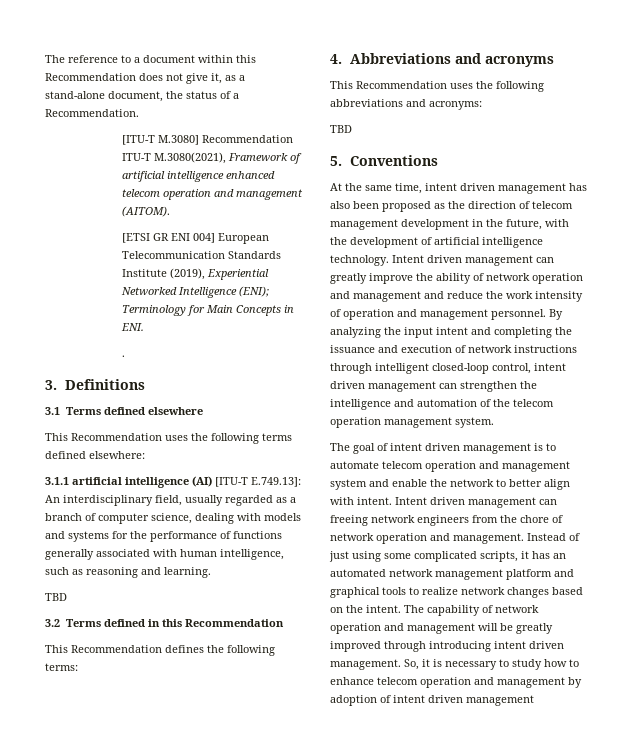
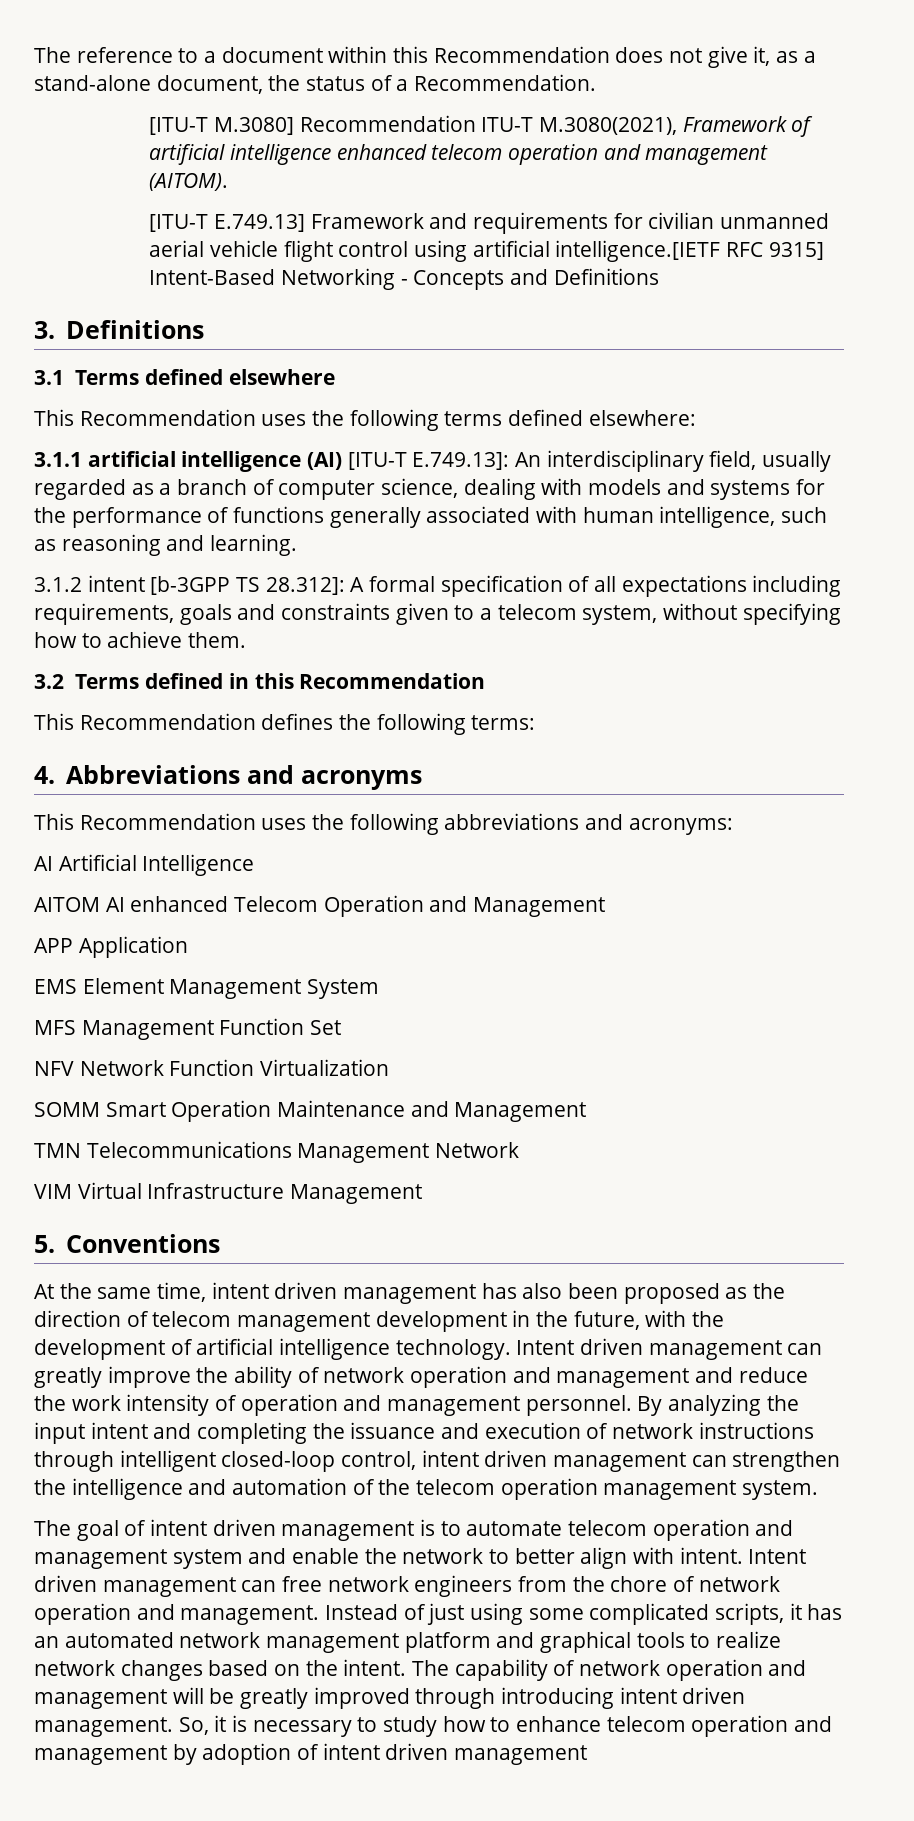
- [ETSI GR ENI 004] European Telecommunication Standards Institute (2019), Experiential Networked Intelligence (ENI); Terminology for Main Concepts in ENI.
- .
+ [ITU-T E.749.13] Framework and requirements for civilian unmanned aerial vehicle flight control using artificial intelligence.[IETF RFC 9315] Intent-Based Networking - Concepts and Definitions
  3.1.1 artificial intelligence (AI) [ITU-T E.749.13]: An interdisciplinary field, usually regarded as a branch of computer science, dealing with models and systems for the performance of functions generally associated with human intelligence, such as reasoning and learning.
- TBD
+ 3.1.2 intent [b-3GPP TS 28.312]: A formal specification of all expectations including requirements, goals and constraints given to a telecom system, without specifying how to achieve them.
  This Recommendation uses the following abbreviations and acronyms:
- TBD
+ AI Artificial Intelligence
+ AITOM AI enhanced Telecom Operation and Management
+ APP Application
+ EMS Element Management System
+ MFS Management Function Set
+ NFV Network Function Virtualization
+ SOMM Smart Operation Maintenance and Management
+ TMN Telecommunications Management Network
+ VIM Virtual Infrastructure Management
- Intent driven management can freeing network engineers from the chore of network operation and management.
+ Intent driven management can free network engineers from the chore of network operation and management.

